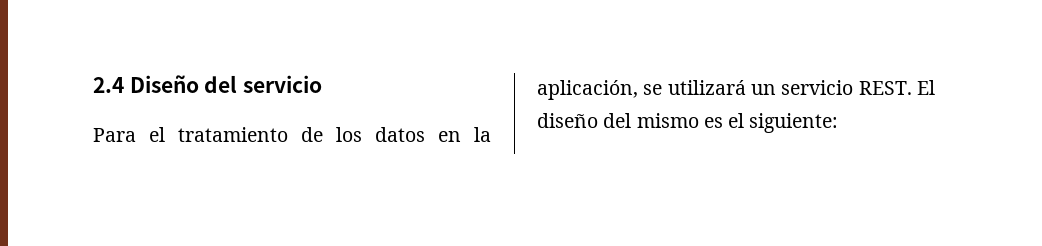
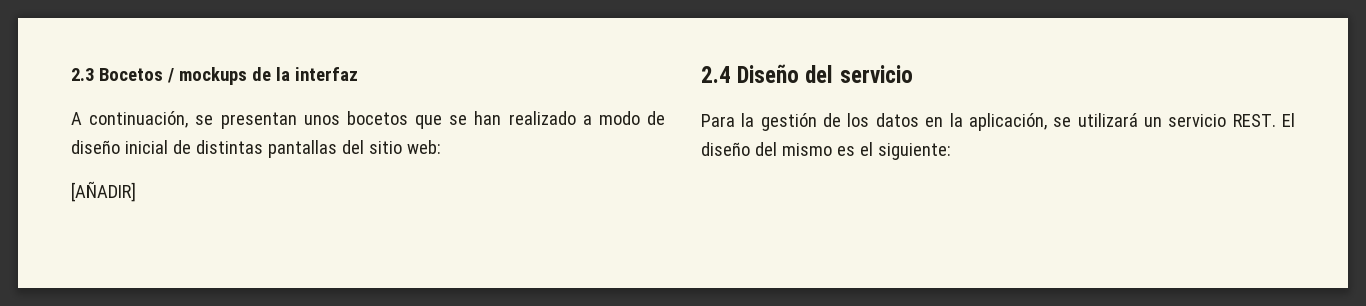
+ 2.3 Bocetos / mockups de la interfaz
+ A continuación, se presentan unos bocetos que se han realizado a modo de diseño inicial de distintas pantallas del sitio web:
+ [AÑADIR]
- Para el tratamiento de los datos en la aplicación, se utilizará un servicio REST.
+ Para la gestión de los datos en la aplicación, se utilizará un servicio REST.

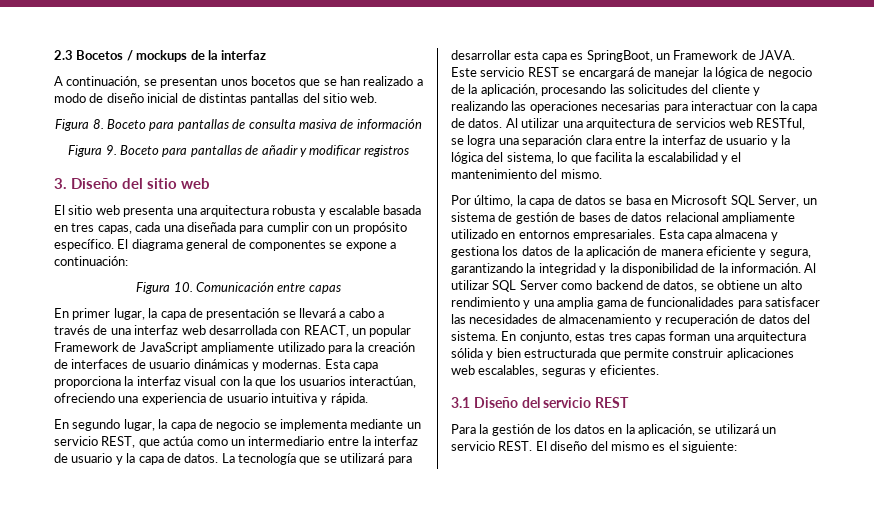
- A continuación, se presentan unos bocetos que se han realizado a modo de diseño inicial de distintas pantallas del sitio web:
- [AÑADIR]
- 2.4 Diseño del servicio
+ A continuación, se presentan unos bocetos que se han realizado a modo de diseño inicial de distintas pantallas del sitio web.
+ Figura 8. Boceto para pantallas de consulta masiva de información
+ Figura 9. Boceto para pantallas de añadir y modificar registros
+ 3. Diseño del sitio web
+ El sitio web presenta una arquitectura robusta y escalable basada en tres capas, cada una diseñada para cumplir con un propósito específico. El diagrama general de componentes se expone a continuación:
+ Figura 10. Comunicación entre capas
+ En primer lugar, la capa de presentación se llevará a cabo a través de una interfaz web desarrollada con REACT, un popular Framework de JavaScript ampliamente utilizado para la creación de interfaces de usuario dinámicas y modernas. Esta capa proporciona la interfaz visual con la que los usuarios interactúan, ofreciendo una experiencia de usuario intuitiva y rápida.
+ En segundo lugar, la capa de negocio se implementa mediante un servicio REST, que actúa como un intermediario entre la interfaz de usuario y la capa de datos. La tecnología que se utilizará para desarrollar esta capa es SpringBoot, un Framework de JAVA. Este servicio REST se encargará de manejar la lógica de negocio de la aplicación, procesando las solicitudes del cliente y realizando las operaciones necesarias para interactuar con la capa de datos. Al utilizar una arquitectura de servicios web RESTful, se logra una separación clara entre la interfaz de usuario y la lógica del sistema, lo que facilita la escalabilidad y el mantenimiento del mismo.
+ Por último, la capa de datos se basa en Microsoft SQL Server, un sistema de gestión de bases de datos relacional ampliamente utilizado en entornos empresariales. Esta capa almacena y gestiona los datos de la aplicación de manera eficiente y segura, garantizando la integridad y la disponibilidad de la información. Al utilizar SQL Server como backend de datos, se obtiene un alto rendimiento y una amplia gama de funcionalidades para satisfacer las necesidades de almacenamiento y recuperación de datos del sistema. En conjunto, estas tres capas forman una arquitectura sólida y bien estructurada que permite construir aplicaciones web escalables, seguras y eficientes.
+ 3.1 Diseño del servicio REST

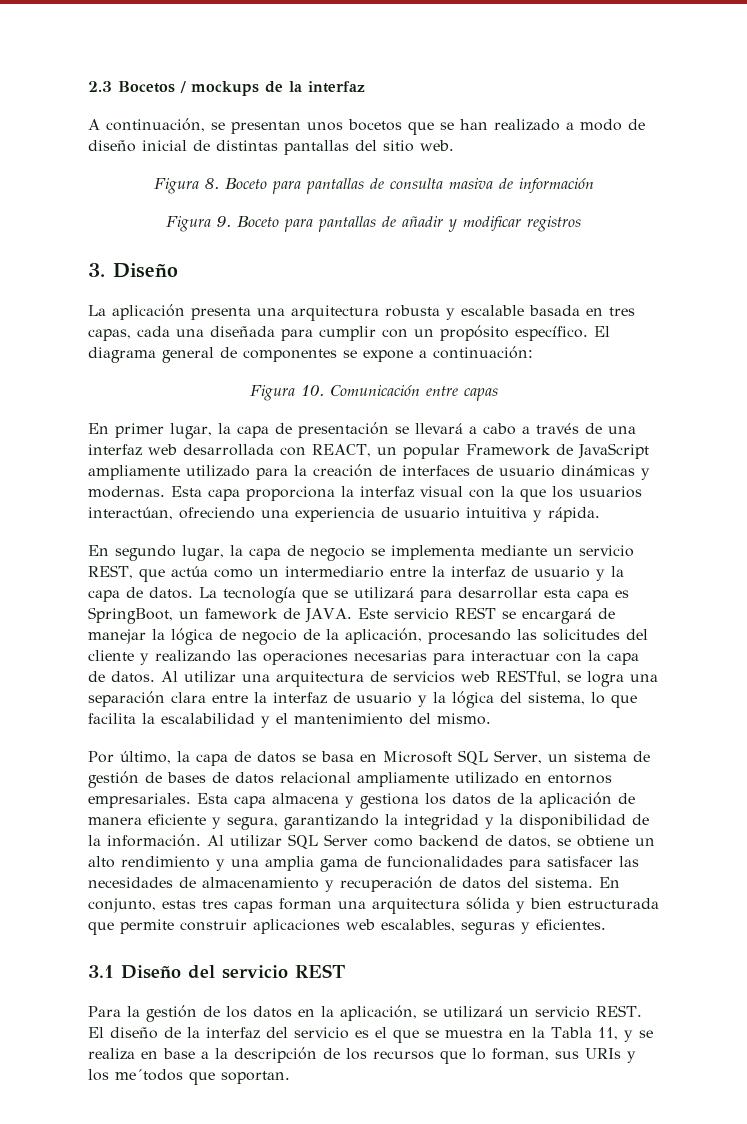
- 3. Diseño del sitio web
- El sitio web presenta una arquitectura robusta y escalable basada en tres capas, cada una diseñada para cumplir con un propósito específico.
+ 3. Diseño
+ La aplicación presenta una arquitectura robusta y escalable basada en tres capas, cada una diseñada para cumplir con un propósito específico.
- La tecnología que se utilizará para desarrollar esta capa es SpringBoot, un Framework de JAVA.
+ La tecnología que se utilizará para desarrollar esta capa es SpringBoot, un famework de JAVA.
- El diseño del mismo es el siguiente:
+ El diseño de la interfaz del servicio es el que se muestra en la Tabla 11, y se realiza en base a la descripción de los recursos que lo forman, sus URIs y los me´todos que soportan.

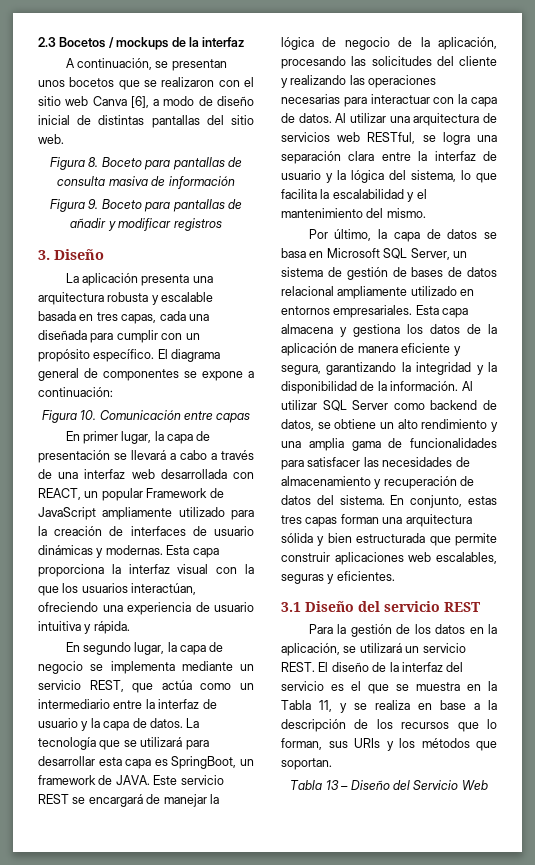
- A continuación, se presentan unos bocetos que se han realizado a modo de diseño inicial de distintas pantallas del sitio web.
+ A continuación, se presentan unos bocetos que se realizaron con el sitio web Canva [6], a modo de diseño inicial de distintas pantallas del sitio web.
- La tecnología que se utilizará para desarrollar esta capa es SpringBoot, un famework de JAVA.
+ La tecnología que se utilizará para desarrollar esta capa es SpringBoot, un framework de JAVA.
- El diseño de la interfaz del servicio es el que se muestra en la Tabla 11, y se realiza en base a la descripción de los recursos que lo forman, sus URIs y los me´todos que soportan.
+ El diseño de la interfaz del servicio es el que se muestra en la Tabla 11, y se realiza en base a la descripción de los recursos que lo forman, sus URIs y los métodos que soportan.
+ Tabla 13 – Diseño del Servicio Web

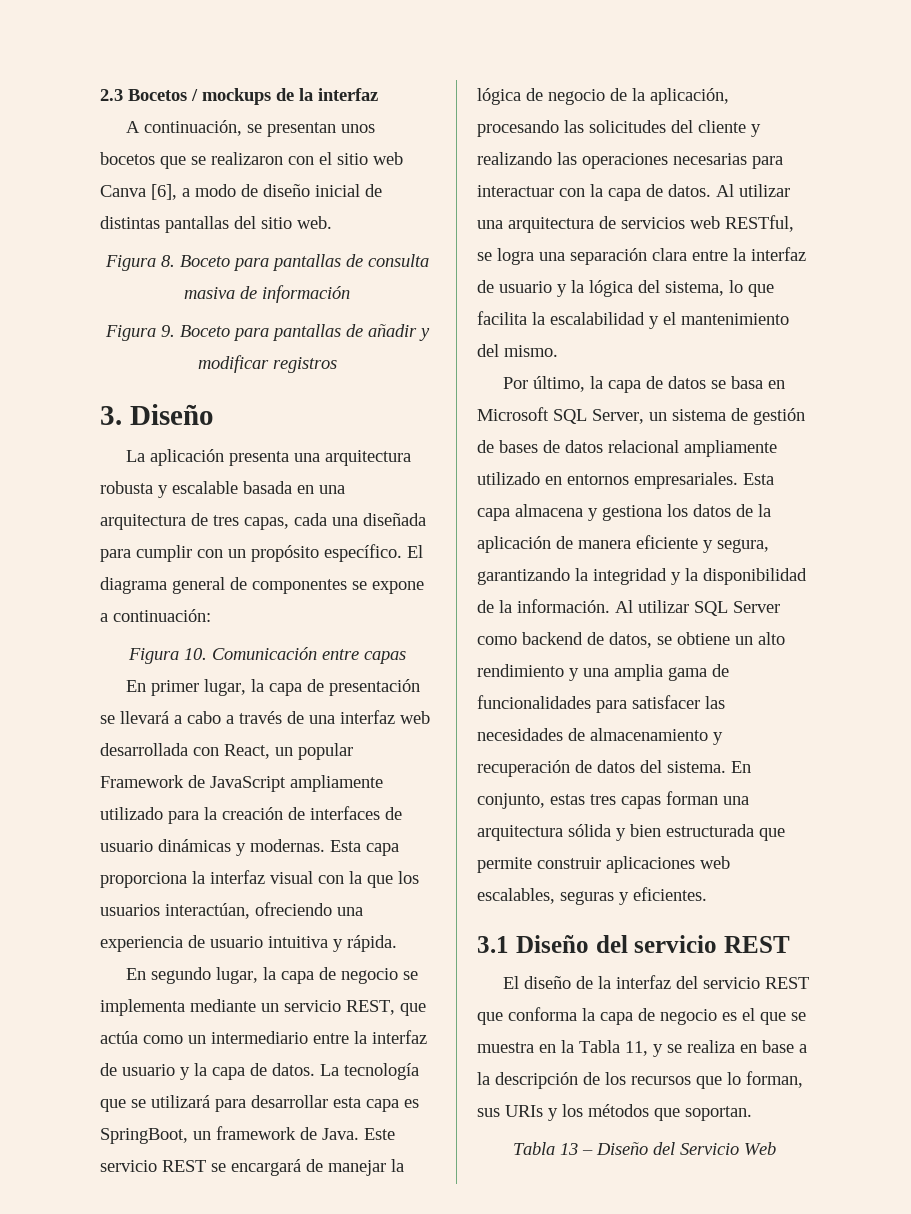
- La aplicación presenta una arquitectura robusta y escalable basada en tres capas, cada una diseñada para cumplir con un propósito específico.
+ La aplicación presenta una arquitectura robusta y escalable basada en una arquitectura de tres capas, cada una diseñada para cumplir con un propósito específico.
- En primer lugar, la capa de presentación se llevará a cabo a través de una interfaz web desarrollada con REACT, un popular Framework de JavaScript ampliamente utilizado para la creación de interfaces de usuario dinámicas y modernas.
+ En primer lugar, la capa de presentación se llevará a cabo a través de una interfaz web desarrollada con React, un popular Framework de JavaScript ampliamente utilizado para la creación de interfaces de usuario dinámicas y modernas.
- La tecnología que se utilizará para desarrollar esta capa es SpringBoot, un framework de JAVA.
+ La tecnología que se utilizará para desarrollar esta capa es SpringBoot, un framework de Java.
- Para la gestión de los datos en la aplicación, se utilizará un servicio REST. El diseño de la interfaz del servicio es el que se muestra en la Tabla 11, y se realiza en base a la descripción de los recursos que lo forman, sus URIs y los métodos que soportan.
+ El diseño de la interfaz del servicio REST que conforma la capa de negocio es el que se muestra en la Tabla 11, y se realiza en base a la descripción de los recursos que lo forman, sus URIs y los métodos que soportan.

